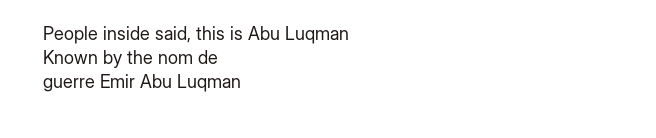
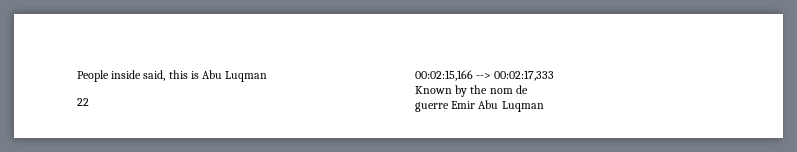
+ 22
+ 00:02:15,166 --> 00:02:17,333

